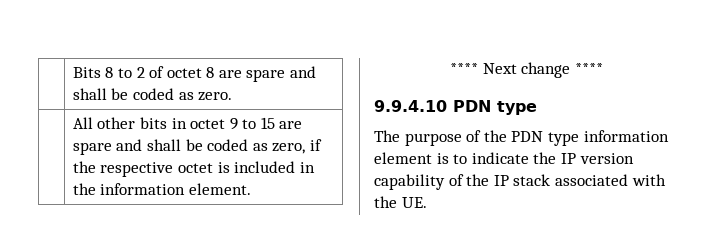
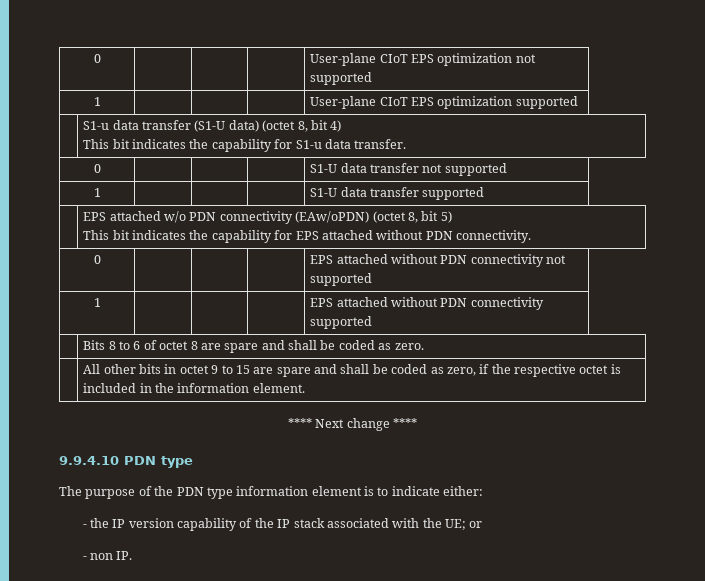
+ 0 | | | | User-plane CIoT EPS optimization not supported
+ 1 | | | | User-plane CIoT EPS optimization supported
+ | S1-u data transfer (S1-U data) (octet 8, bit 4)
+ This bit indicates the capability for S1-u data transfer.
+ 0 | | | | S1-U data transfer not supported
+ 1 | | | | S1-U data transfer supported
+ | EPS attached w/o PDN connectivity (EAw/oPDN) (octet 8, bit 5)
+ This bit indicates the capability for EPS attached without PDN connectivity.
+ 0 | | | | EPS attached without PDN connectivity not supported
+ 1 | | | | EPS attached without PDN connectivity supported
- | Bits 8 to 2 of octet 8 are spare and shall be coded as zero.
+ | Bits 8 to 6 of octet 8 are spare and shall be coded as zero.
- The purpose of the PDN type information element is to indicate the IP version capability of the IP stack associated with the UE.
+ The purpose of the PDN type information element is to indicate either:
+ - the IP version capability of the IP stack associated with the UE; or
+ - non IP.

